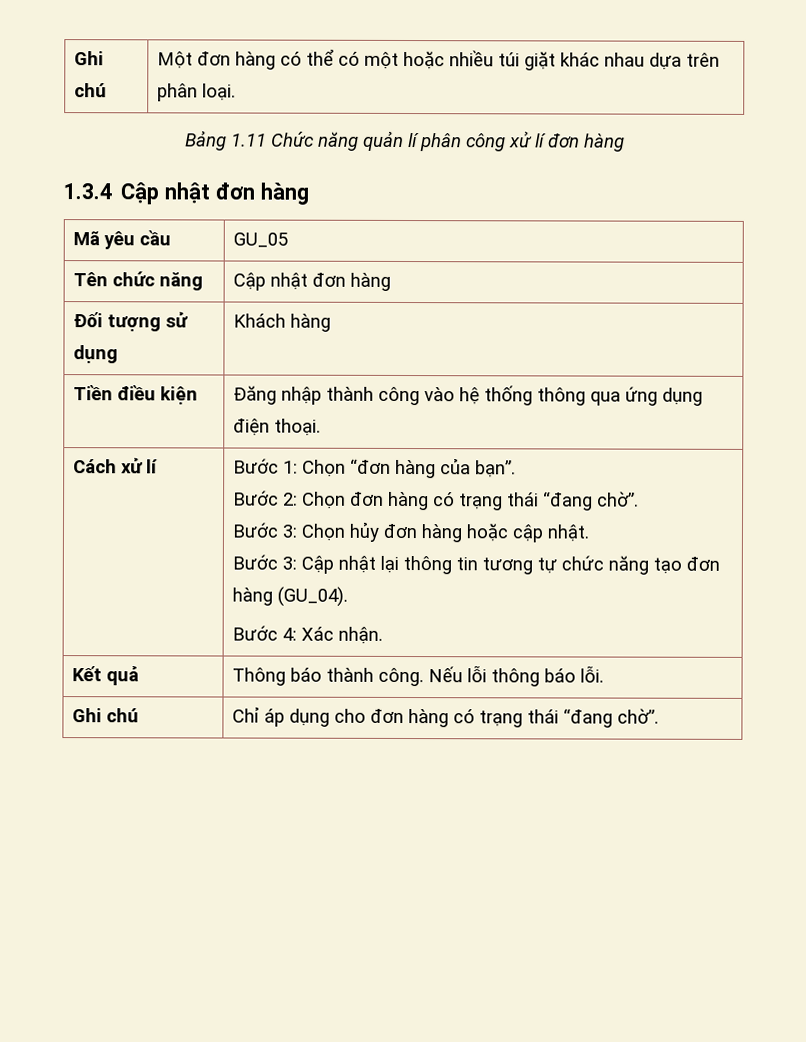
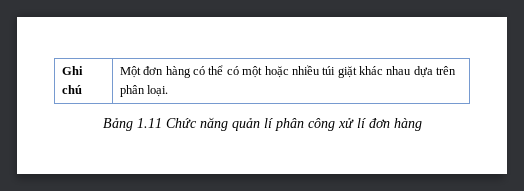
- 1.3.4 Cập nhật đơn hàng
- Mã yêu cầu | GU_05
- Tên chức năng | Cập nhật đơn hàng
- Đối tượng sử dụng | Khách hàng
- Tiền điều kiện | Đăng nhập thành công vào hệ thống thông qua ứng dụng điện thoại.
- Cách xử lí | Bước 1: Chọn “đơn hàng của bạn”.
- Bước 2: Chọn đơn hàng có trạng thái “đang chờ”.
- Bước 3: Chọn hủy đơn hàng hoặc cập nhật.
- Bước 3: Cập nhật lại thông tin tương tự chức năng tạo đơn hàng (GU_04).
- Bước 4: Xác nhận.
- Kết quả | Thông báo thành công. Nếu lỗi thông báo lỗi.
- Ghi chú | Chỉ áp dụng cho đơn hàng có trạng thái “đang chờ”.

